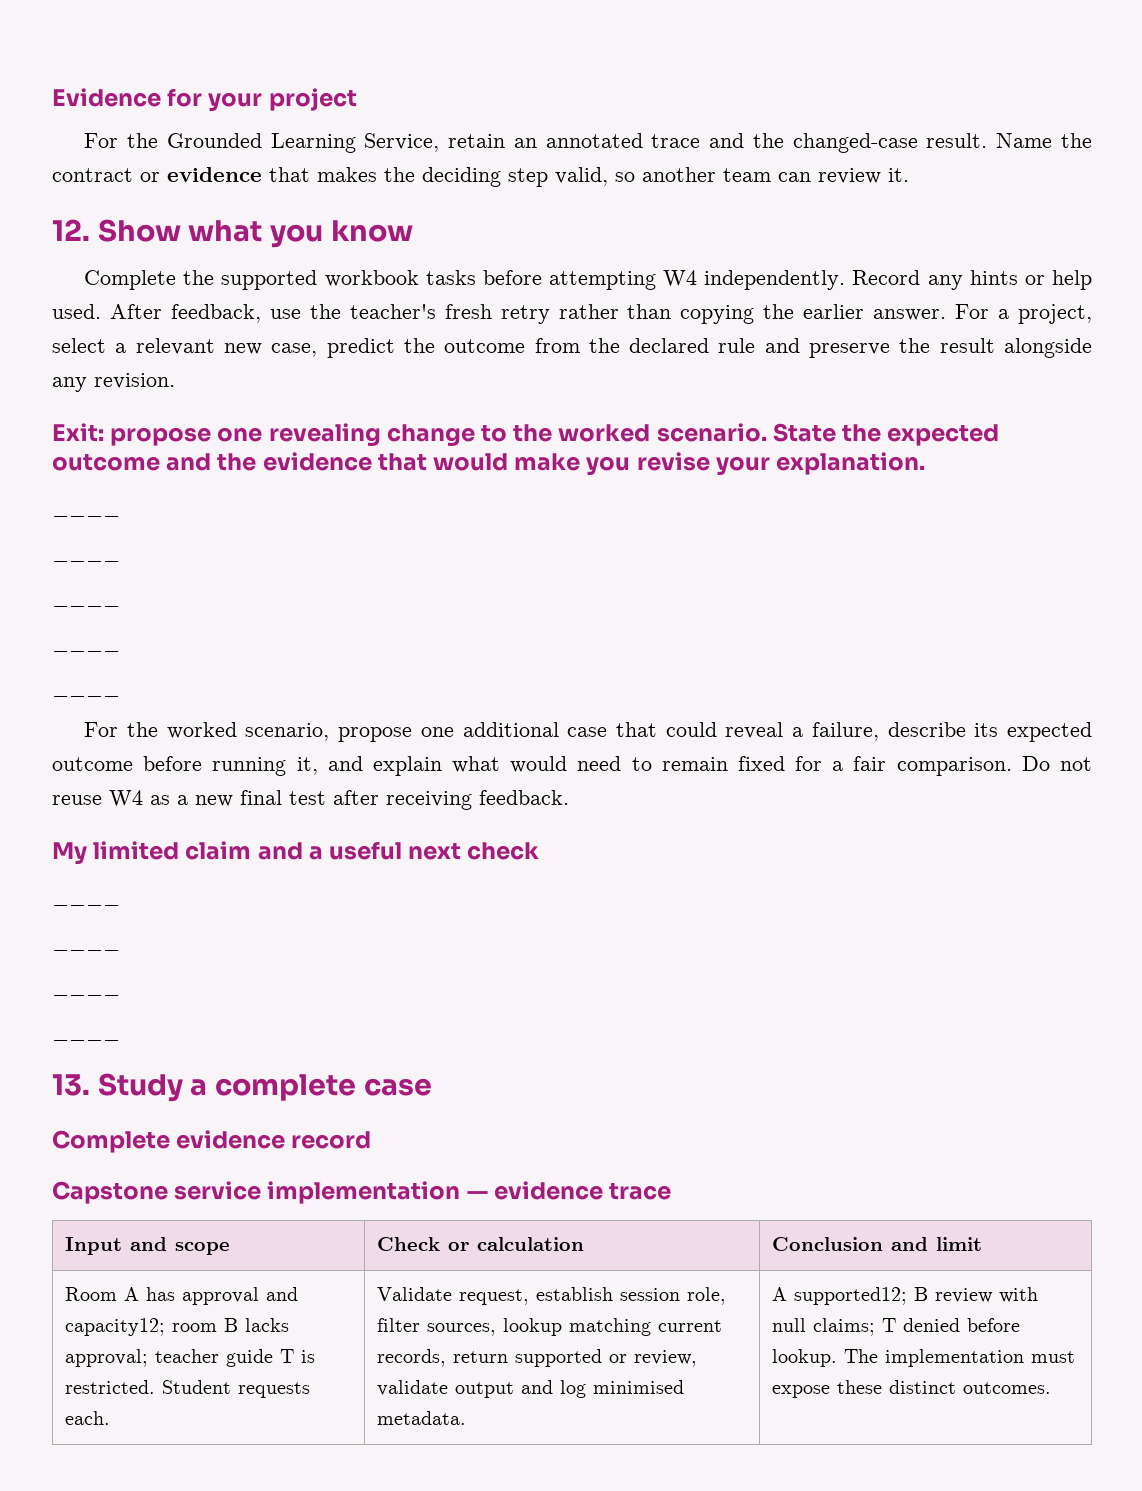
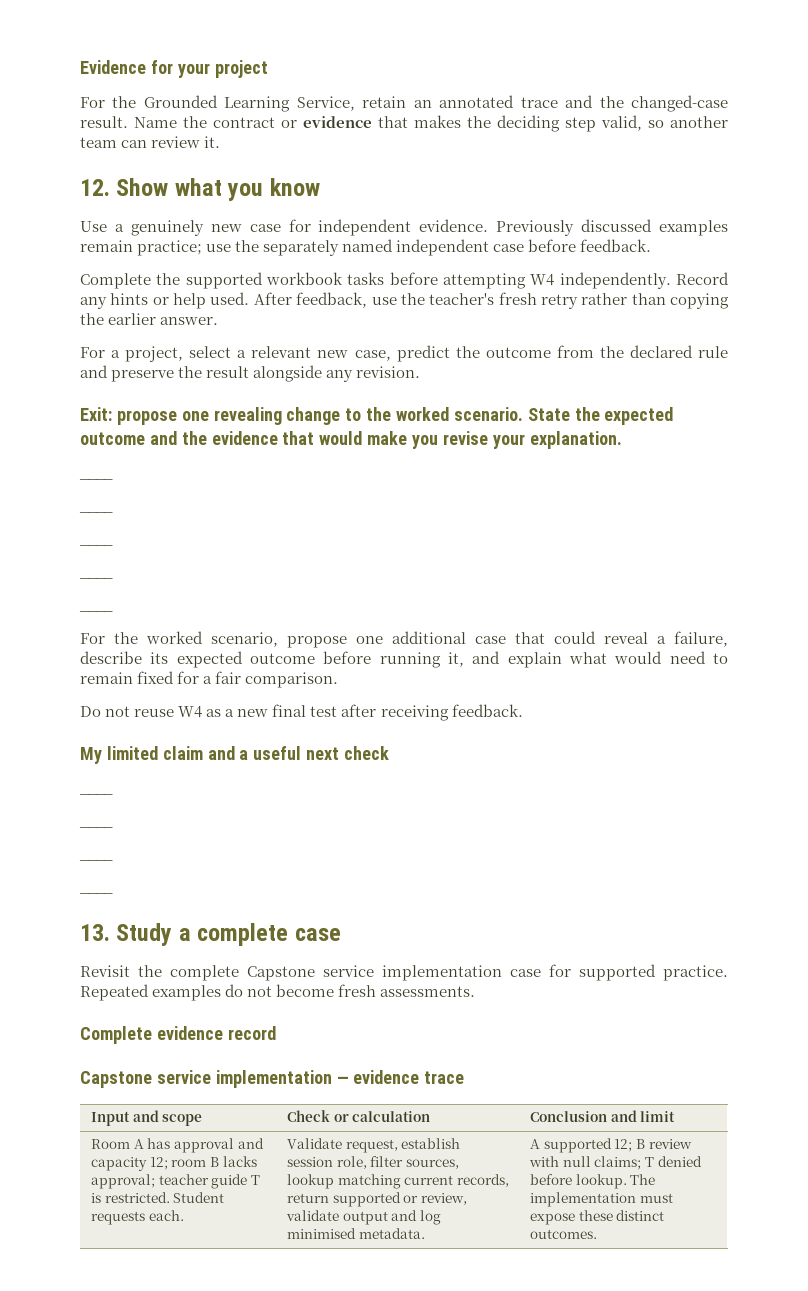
+ Use a genuinely new case for independent evidence. Previously discussed examples remain practice; use the separately named independent case before feedback.
- After feedback, use the teacher's fresh retry rather than copying the earlier answer. For a project, select a relevant new case, predict the outcome from the declared rule and preserve the result alongside any revision.
+ After feedback, use the teacher's fresh retry rather than copying the earlier answer.
+ For a project, select a relevant new case, predict the outcome from the declared rule and preserve the result alongside any revision.
- For the worked scenario, propose one additional case that could reveal a failure, describe its expected outcome before running it, and explain what would need to remain fixed for a fair comparison. Do not reuse W4 as a new final test after receiving feedback.
+ For the worked scenario, propose one additional case that could reveal a failure, describe its expected outcome before running it, and explain what would need to remain fixed for a fair comparison.
+ Do not reuse W4 as a new final test after receiving feedback.
+ Revisit the complete Capstone service implementation case for supported practice. Repeated examples do not become fresh assessments.
- Room A has approval and capacity12; room B lacks approval; teacher guide T is restricted.
+ Room A has approval and capacity 12; room B lacks approval; teacher guide T is restricted.
- A supported12; B review with null claims; T denied before lookup.
+ A supported 12; B review with null claims; T denied before lookup.

